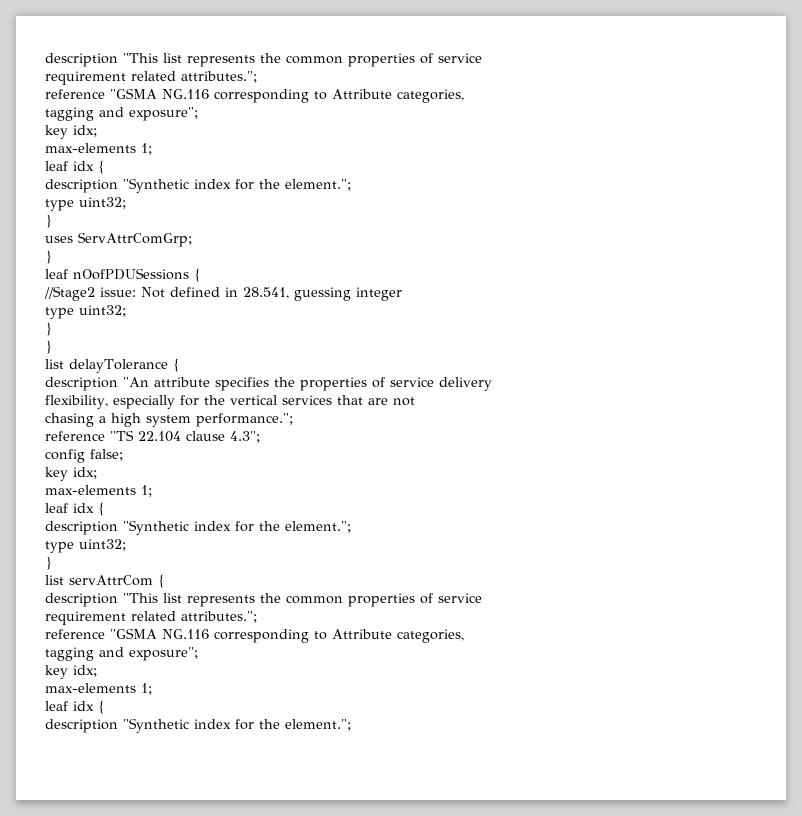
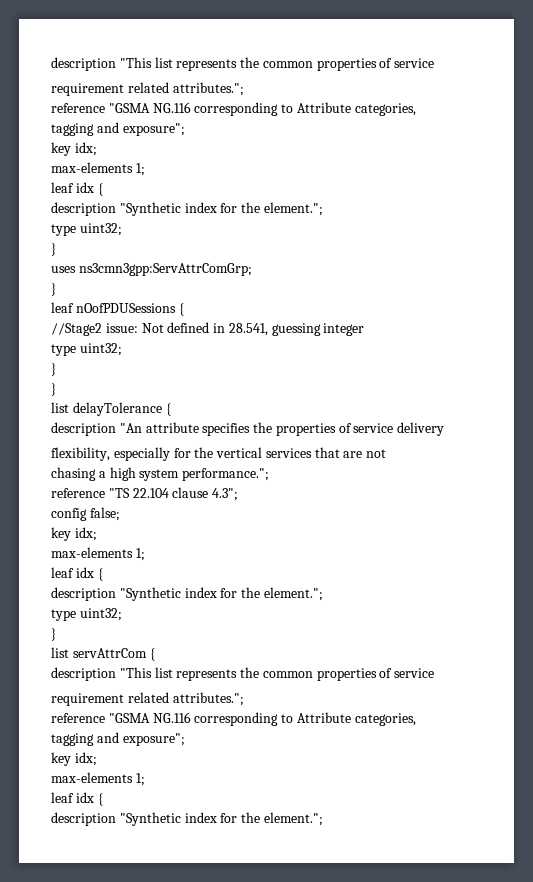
- uses ServAttrComGrp;
+ uses ns3cmn3gpp:ServAttrComGrp;

